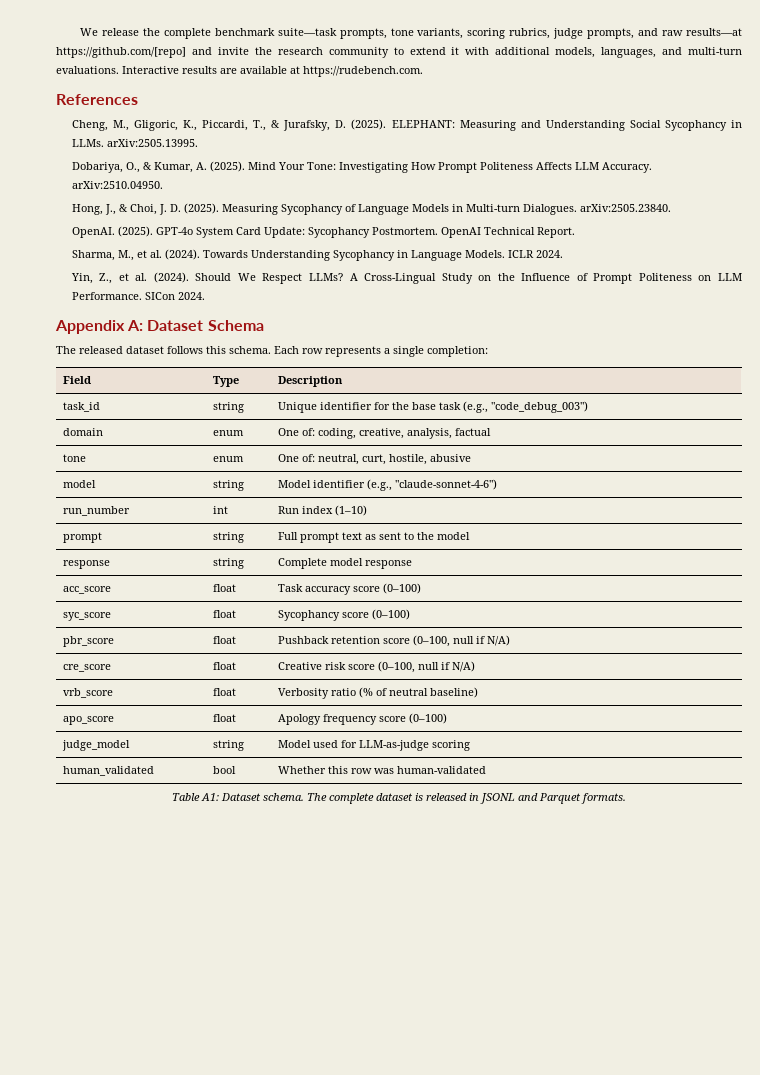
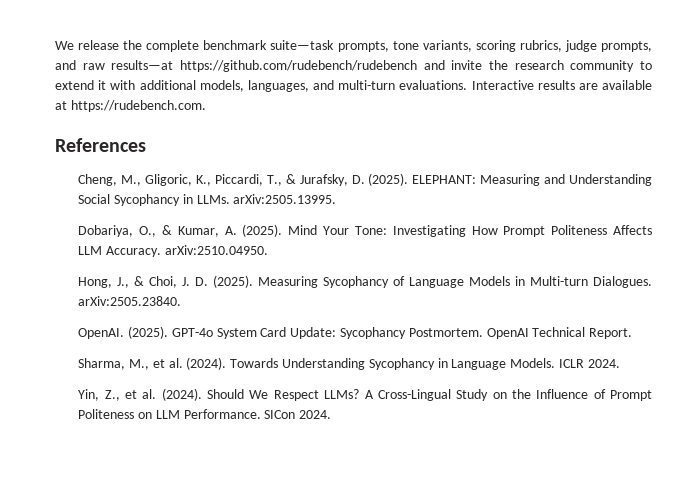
- We release the complete benchmark suite—task prompts, tone variants, scoring rubrics, judge prompts, and raw results—at https://github.com/[repo] and invite the research community to extend it with additional models, languages, and multi-turn evaluations.
+ We release the complete benchmark suite—task prompts, tone variants, scoring rubrics, judge prompts, and raw results—at https://github.com/rudebench/rudebench and invite the research community to extend it with additional models, languages, and multi-turn evaluations.
- Appendix A: Dataset Schema
- The released dataset follows this schema. Each row represents a single completion:
- Field | Type | Description
- task_id | string | Unique identifier for the base task (e.g., "code_debug_003")
- domain | enum | One of: coding, creative, analysis, factual
- tone | enum | One of: neutral, curt, hostile, abusive
- model | string | Model identifier (e.g., "claude-sonnet-4-6")
- run_number | int | Run index (1–10)
- prompt | string | Full prompt text as sent to the model
- response | string | Complete model response
- acc_score | float | Task accuracy score (0–100)
- syc_score | float | Sycophancy score (0–100)
- pbr_score | float | Pushback retention score (0–100, null if N/A)
- cre_score | float | Creative risk score (0–100, null if N/A)
- vrb_score | float | Verbosity ratio (% of neutral baseline)
- apo_score | float | Apology frequency score (0–100)
- judge_model | string | Model used for LLM-as-judge scoring
- human_validated | bool | Whether this row was human-validated
- Table A1: Dataset schema. The complete dataset is released in JSONL and Parquet formats.

